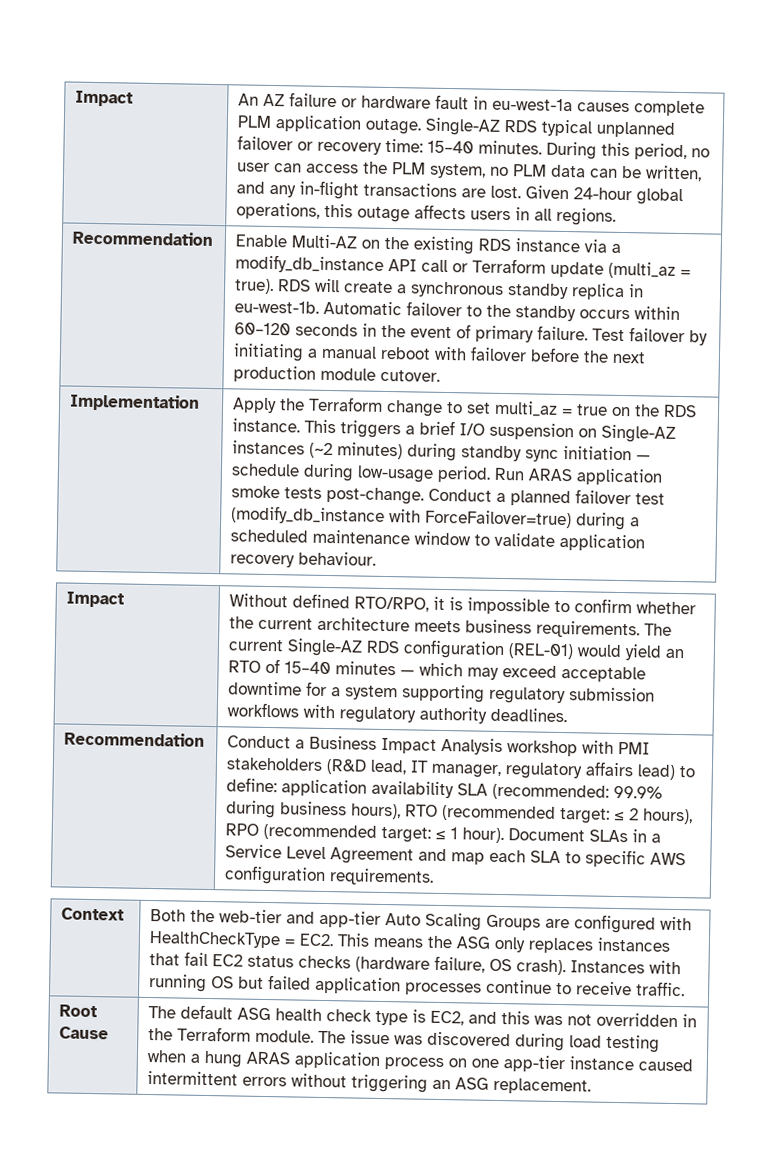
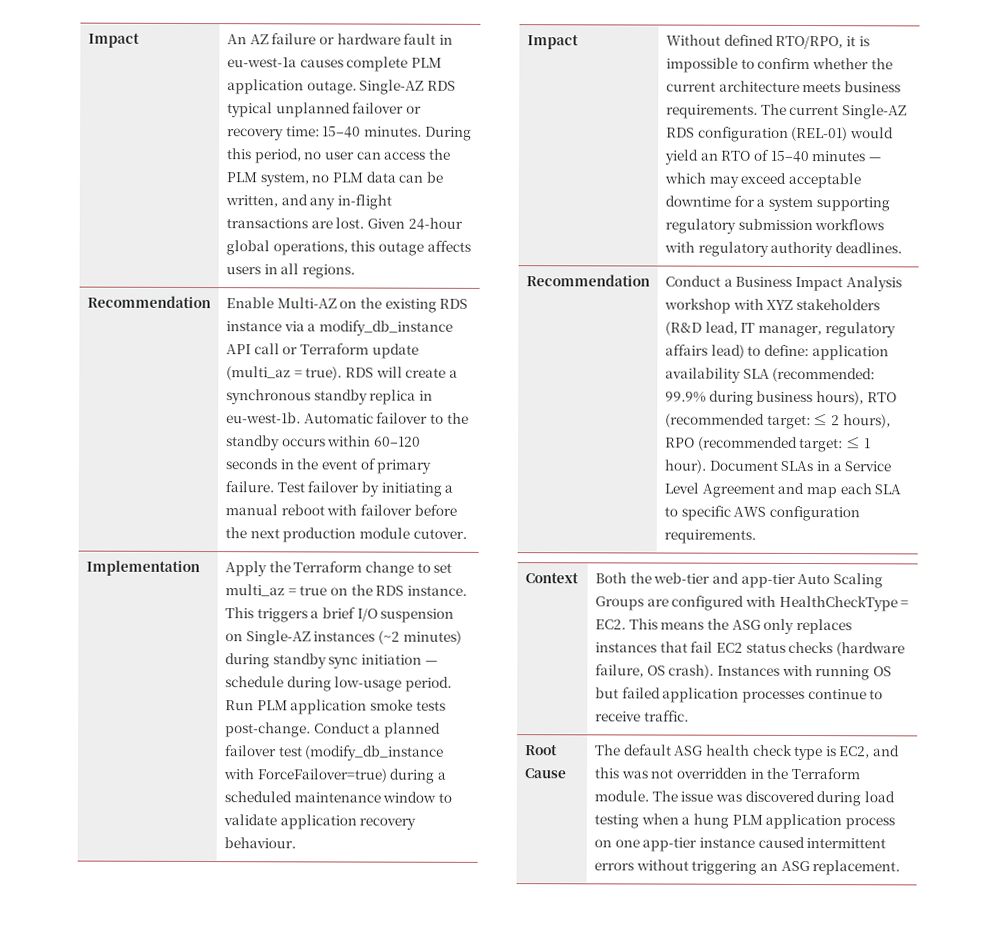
- Run ARAS application smoke tests post-change.
+ Run PLM application smoke tests post-change.
- Conduct a Business Impact Analysis workshop with PMI stakeholders (R&D lead, IT manager, regulatory affairs lead) to define: application availability SLA (recommended: 99.9% during business hours), RTO (recommended target: ≤ 2 hours), RPO (recommended target: ≤ 1 hour).
+ Conduct a Business Impact Analysis workshop with XYZ stakeholders (R&D lead, IT manager, regulatory affairs lead) to define: application availability SLA (recommended: 99.9% during business hours), RTO (recommended target: ≤ 2 hours), RPO (recommended target: ≤ 1 hour).
- The issue was discovered during load testing when a hung ARAS application process on one app-tier instance caused intermittent errors without triggering an ASG replacement.
+ The issue was discovered during load testing when a hung PLM application process on one app-tier instance caused intermittent errors without triggering an ASG replacement.

